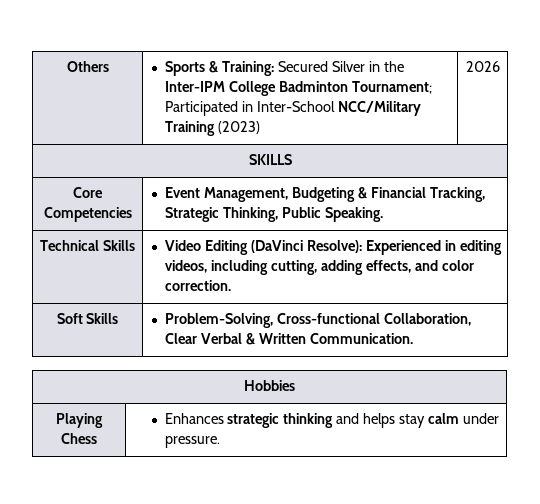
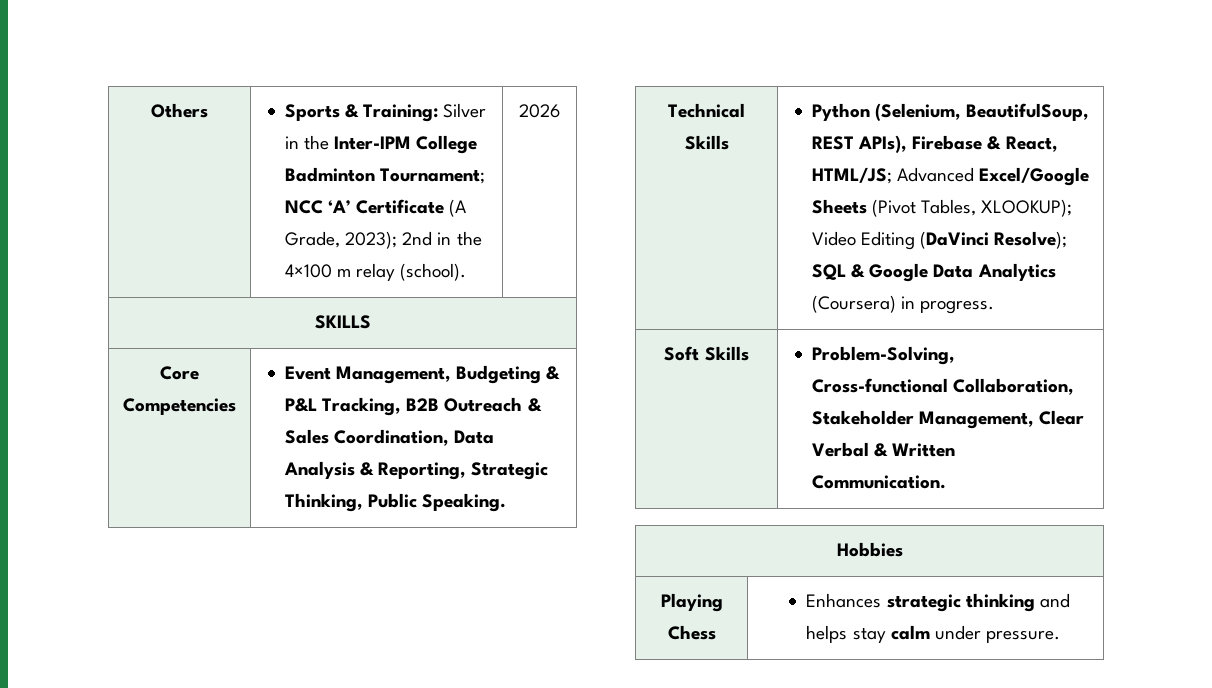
- Others | Sports & Training: Secured Silver in the Inter-IPM College Badminton Tournament; Participated in Inter-School NCC/Military Training (2023) | 2026
+ Others | Sports & Training: Silver in the Inter-IPM College Badminton Tournament; NCC ‘A’ Certificate (A Grade, 2023); 2nd in the 4×100 m relay (school). | 2026
- Core Competencies | Event Management, Budgeting & Financial Tracking, Strategic Thinking, Public Speaking.
+ Core Competencies | Event Management, Budgeting & P&L Tracking, B2B Outreach & Sales Coordination, Data Analysis & Reporting, Strategic Thinking, Public Speaking.
- Technical Skills | Video Editing (DaVinci Resolve): Experienced in editing videos, including cutting, adding effects, and color correction.
+ Technical Skills | Python (Selenium, BeautifulSoup, REST APIs), Firebase & React, HTML/JS; Advanced Excel/Google Sheets (Pivot Tables, XLOOKUP); Video Editing (DaVinci Resolve); SQL & Google Data Analytics (Coursera) in progress.
- Soft Skills | Problem-Solving, Cross-functional Collaboration, Clear Verbal & Written Communication.
+ Soft Skills | Problem-Solving, Cross-functional Collaboration, Stakeholder Management, Clear Verbal & Written Communication.

